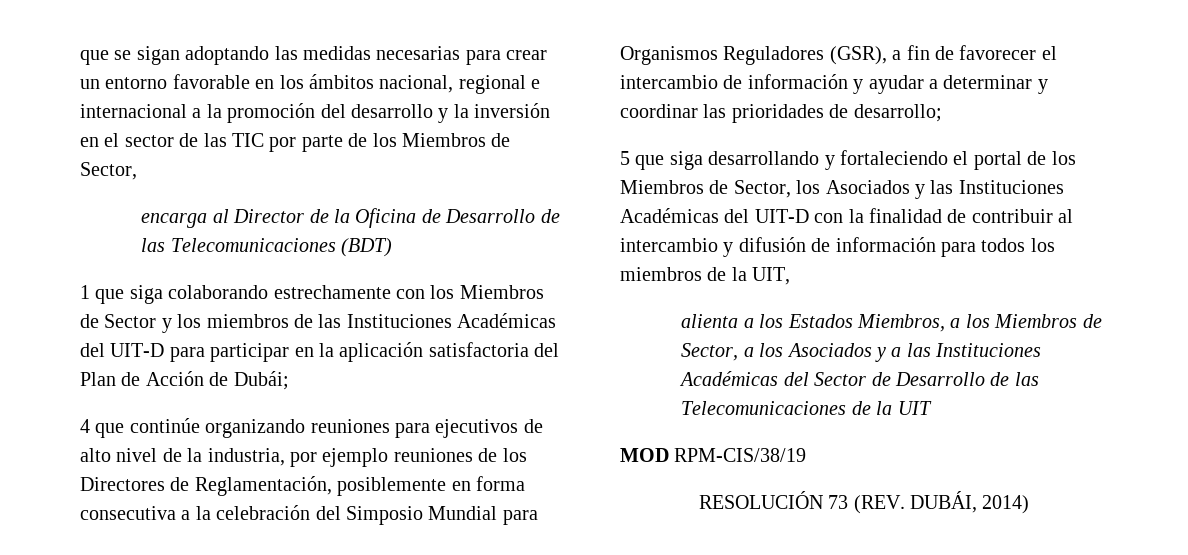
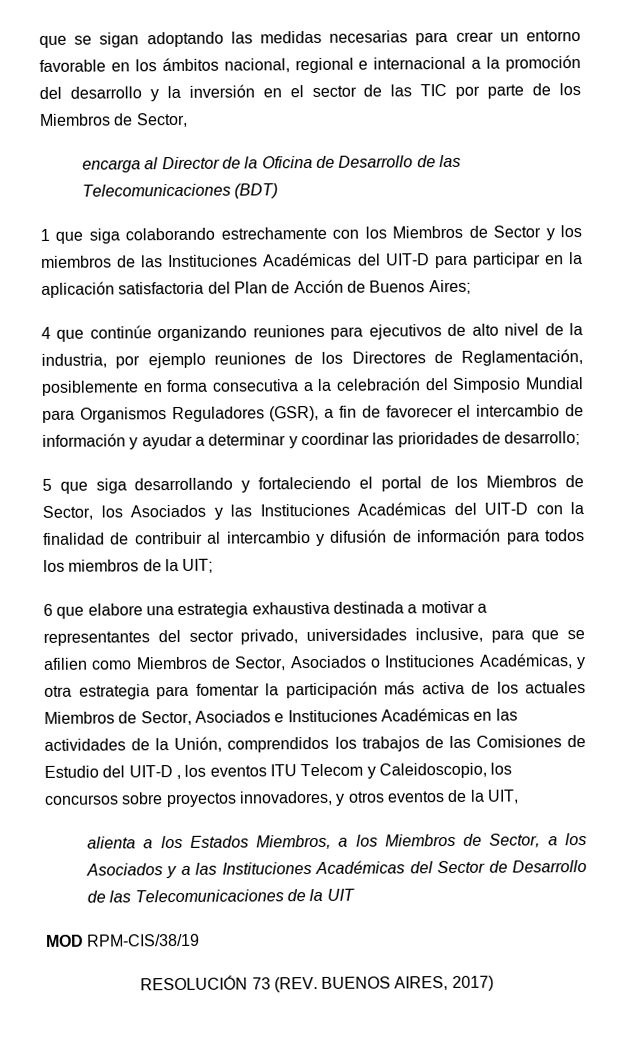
- 1 que siga colaborando estrechamente con los Miembros de Sector y los miembros de las Instituciones Académicas del UIT-D para participar en la aplicación satisfactoria del Plan de Acción de Dubái;
+ 1 que siga colaborando estrechamente con los Miembros de Sector y los miembros de las Instituciones Académicas del UIT-D para participar en la aplicación satisfactoria del Plan de Acción de Buenos Aires;
- 5 que siga desarrollando y fortaleciendo el portal de los Miembros de Sector, los Asociados y las Instituciones Académicas del UIT-D con la finalidad de contribuir al intercambio y difusión de información para todos los miembros de la UIT,
+ 5 que siga desarrollando y fortaleciendo el portal de los Miembros de Sector, los Asociados y las Instituciones Académicas del UIT-D con la finalidad de contribuir al intercambio y difusión de información para todos los miembros de la UIT;
+ 6 que elabore una estrategia exhaustiva destinada a motivar a representantes del sector privado, universidades inclusive, para que se afilien como Miembros de Sector, Asociados o Instituciones Académicas, y otra estrategia para fomentar la participación más activa de los actuales Miembros de Sector, Asociados e Instituciones Académicas en las actividades de la Unión, comprendidos los trabajos de las Comisiones de Estudio del UIT-D , los eventos ITU Telecom y Caleidoscopio, los concursos sobre proyectos innovadores, y otros eventos de la UIT,
- RESOLUCIÓN 73 (REV. DUBÁI, 2014)
+ RESOLUCIÓN 73 (REV. BUENOS AIRES, 2017)

